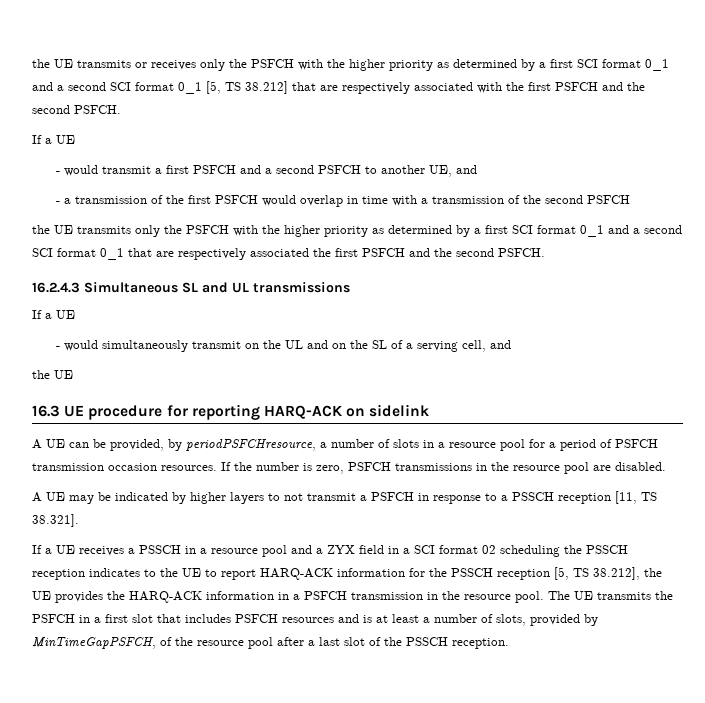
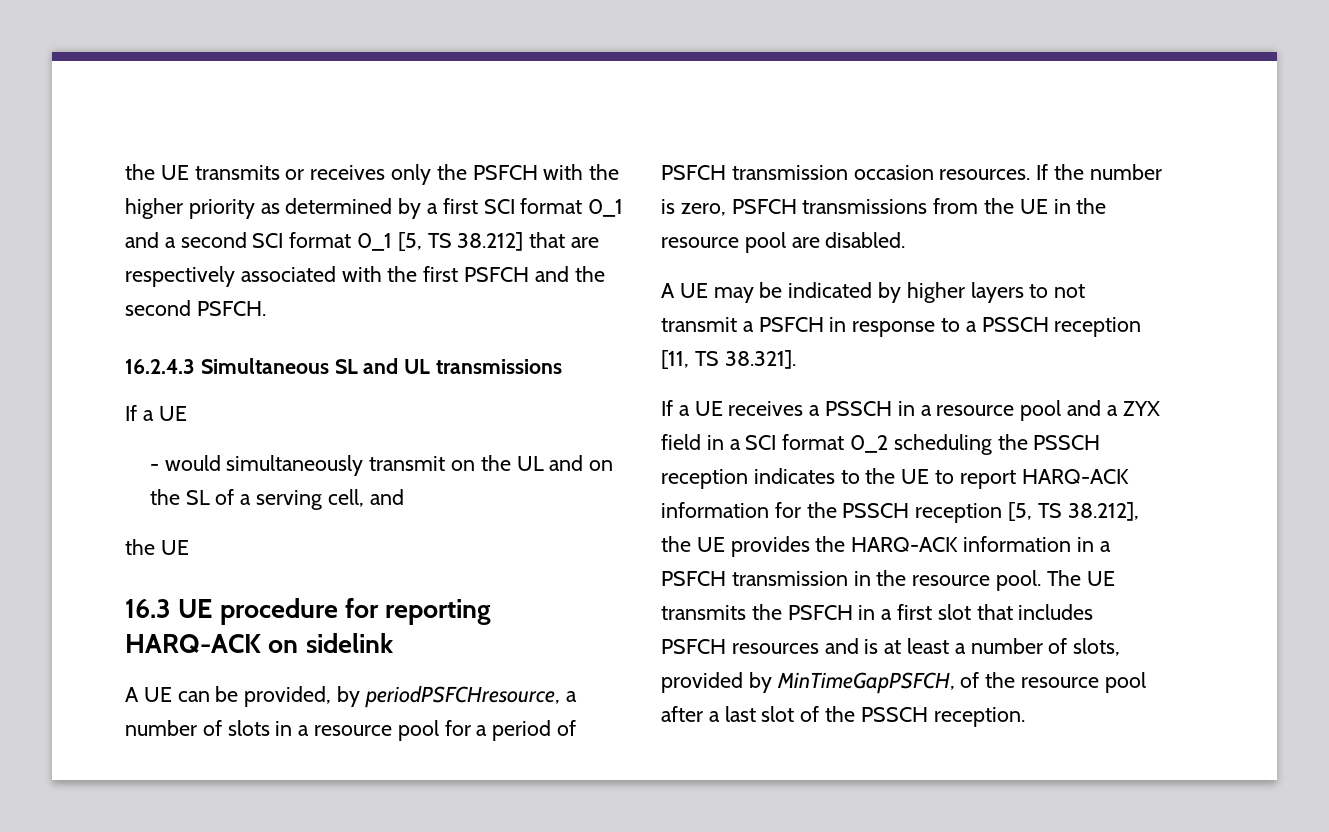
  the UE transmits or receives only the PSFCH with the higher priority as determined by a first SCI format 0_1 and a second SCI format 0_1 [5, TS 38.212] that are respectively associated with the first PSFCH and the second PSFCH.
- If a UE
- - would transmit a first PSFCH and a second PSFCH to another UE, and
- - a transmission of the first PSFCH would overlap in time with a transmission of the second PSFCH
- the UE transmits only the PSFCH with the higher priority as determined by a first SCI format 0_1 and a second SCI format 0_1 that are respectively associated the first PSFCH and the second PSFCH.
- If the number is zero, PSFCH transmissions in the resource pool are disabled.
+ If the number is zero, PSFCH transmissions from the UE in the resource pool are disabled.
- If a UE receives a PSSCH in a resource pool and a ZYX field in a SCI format 02 scheduling the PSSCH reception indicates to the UE to report HARQ-ACK information for the PSSCH reception [5, TS 38.212], the UE provides the HARQ-ACK information in a PSFCH transmission in the resource pool.
+ If a UE receives a PSSCH in a resource pool and a ZYX field in a SCI format 0_2 scheduling the PSSCH reception indicates to the UE to report HARQ-ACK information for the PSSCH reception [5, TS 38.212], the UE provides the HARQ-ACK information in a PSFCH transmission in the resource pool.

